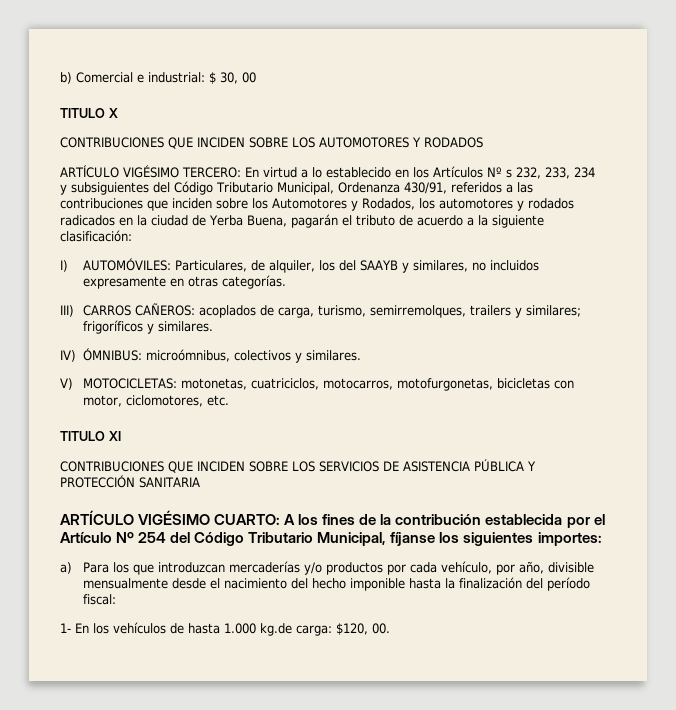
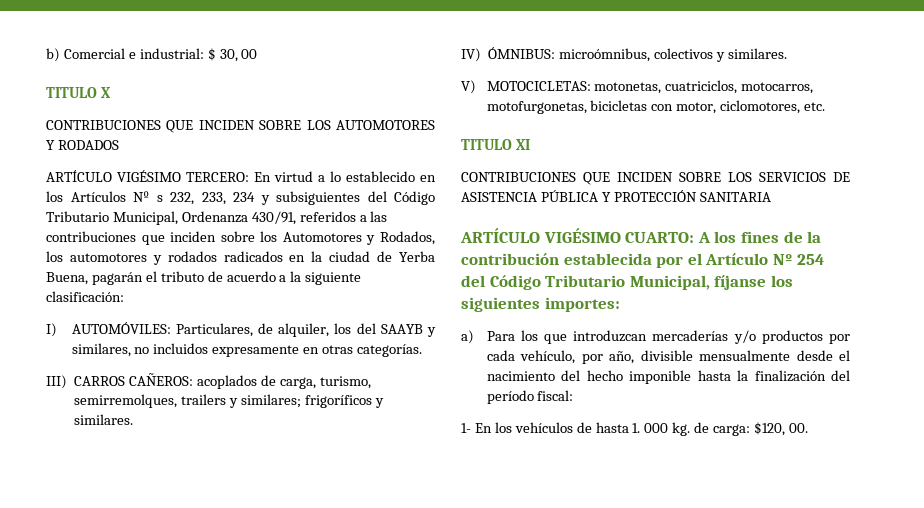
- 1- En los vehículos de hasta 1.000 kg.de carga: $120, 00.
+ 1- En los vehículos de hasta 1. 000 kg. de carga: $120, 00.

